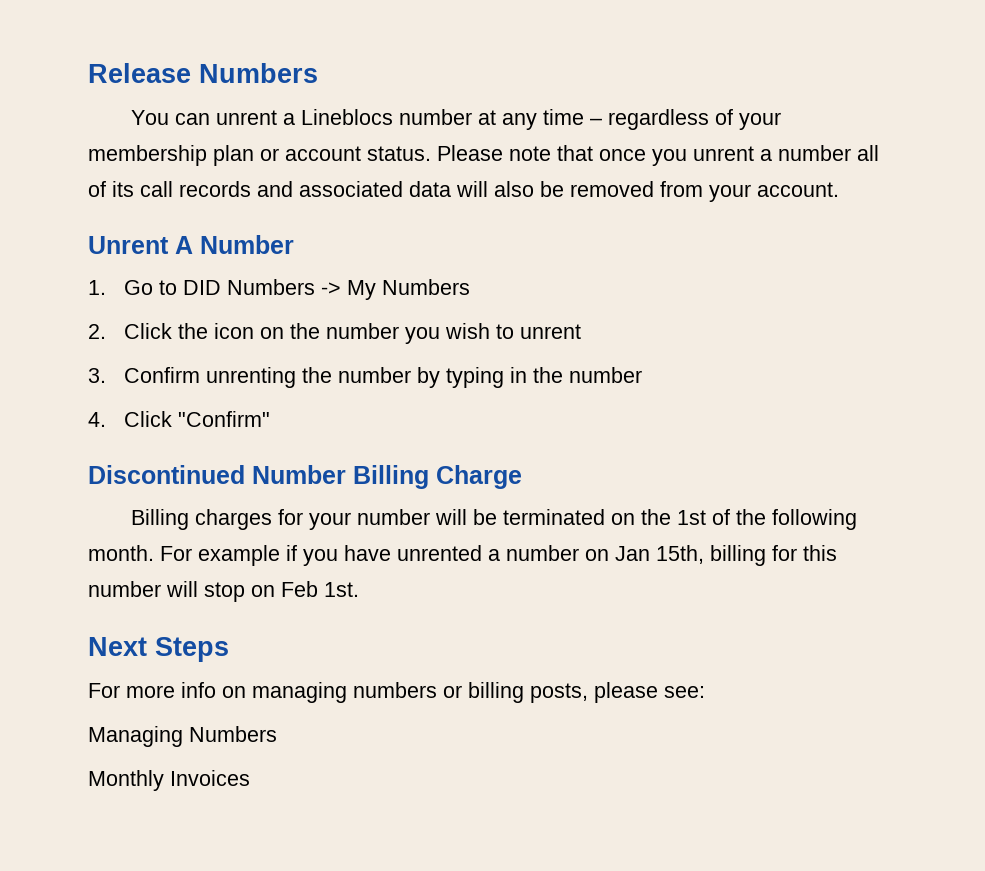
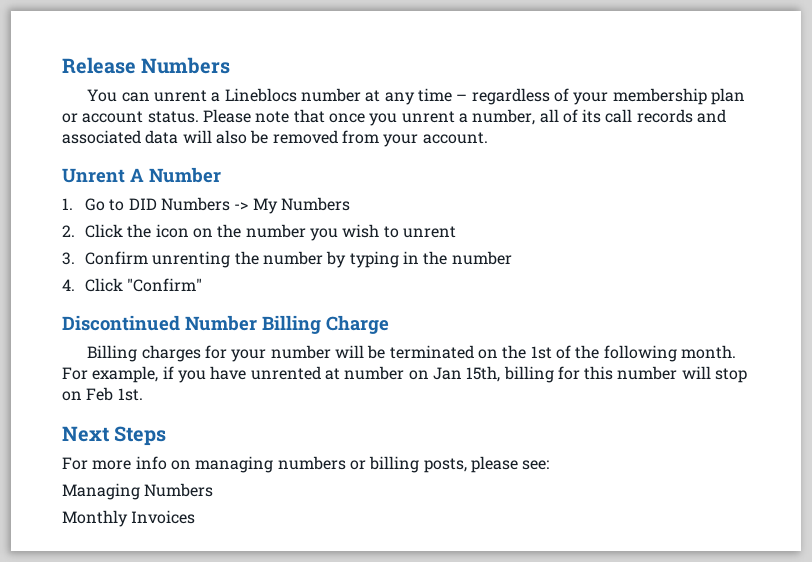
- Please note that once you unrent a number all of its call records and associated data will also be removed from your account.
+ Please note that once you unrent a number, all of its call records and associated data will also be removed from your account.
- For example if you have unrented a number on Jan 15th, billing for this number will stop on Feb 1st.
+ For example, if you have unrented at number on Jan 15th, billing for this number will stop on Feb 1st.

